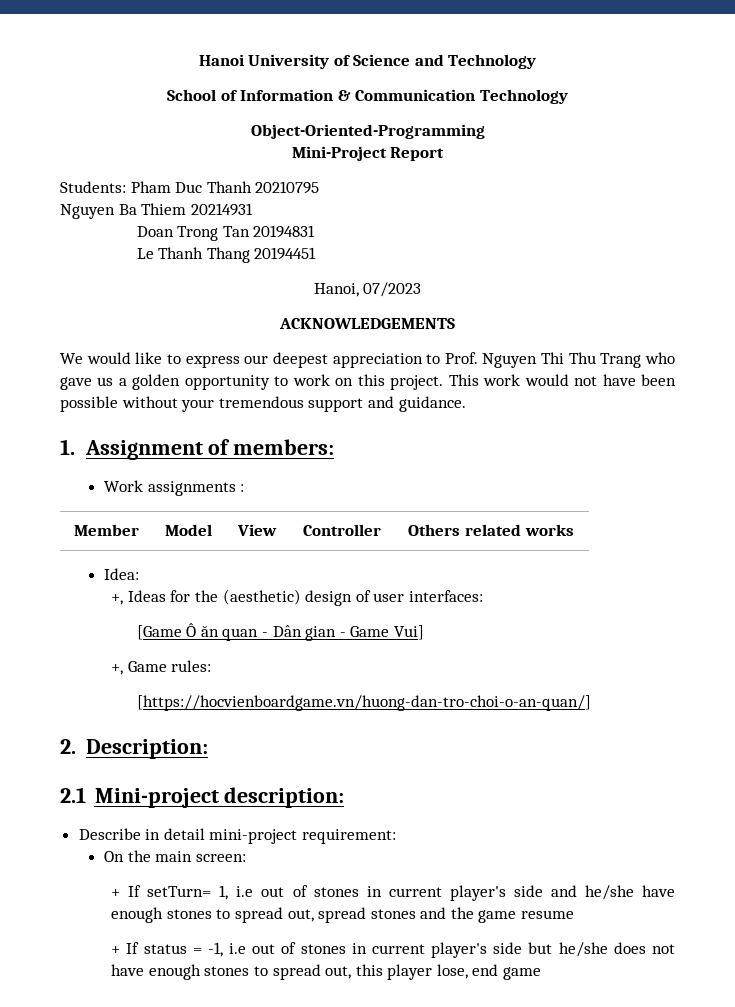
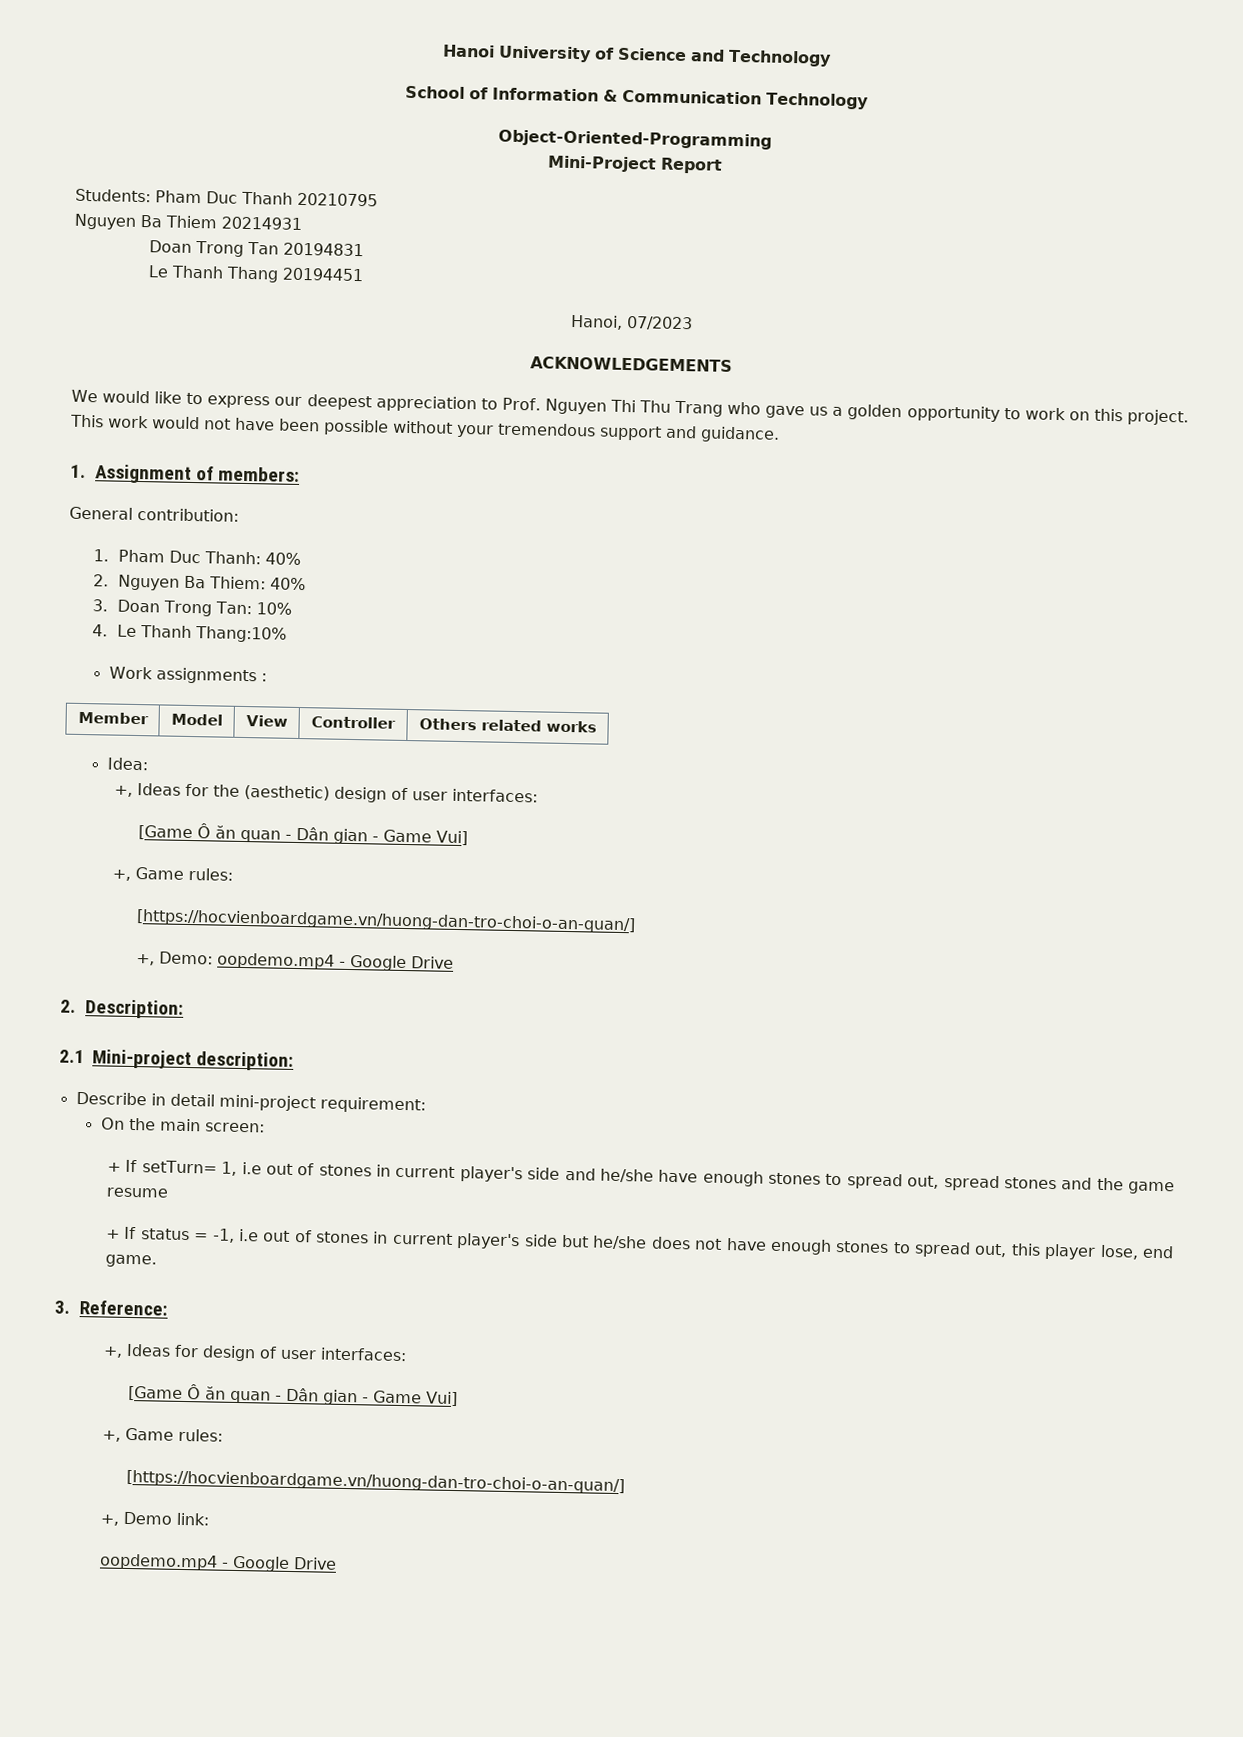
+ General contribution:
+ 1. Pham Duc Thanh: 40%
+ 2. Nguyen Ba Thiem: 40%
+ 3. Doan Trong Tan: 10%
+ 4. Le Thanh Thang:10%
+ +, Demo: oopdemo.mp4 - Google Drive
- + If status = -1, i.e out of stones in current player's side but he/she does not have enough stones to spread out, this player lose, end game
+ + If status = -1, i.e out of stones in current player's side but he/she does not have enough stones to spread out, this player lose, end game.
+ 3. Reference:
+ +, Ideas for design of user interfaces:
+ [Game Ô ăn quan - Dân gian - Game Vui]
+ +, Game rules:
+ [https://hocvienboardgame.vn/huong-dan-tro-choi-o-an-quan/]
+ +, Demo link:
+ oopdemo.mp4 - Google Drive

